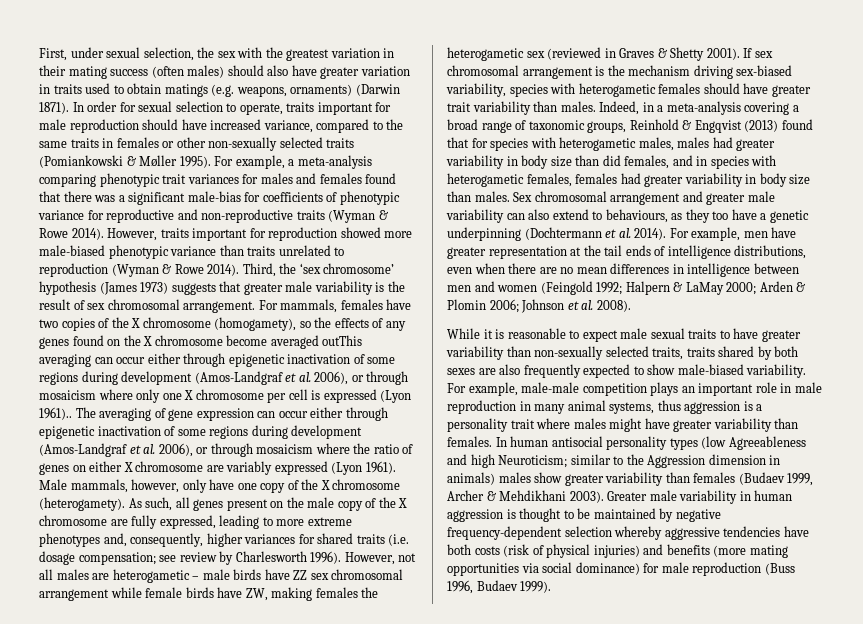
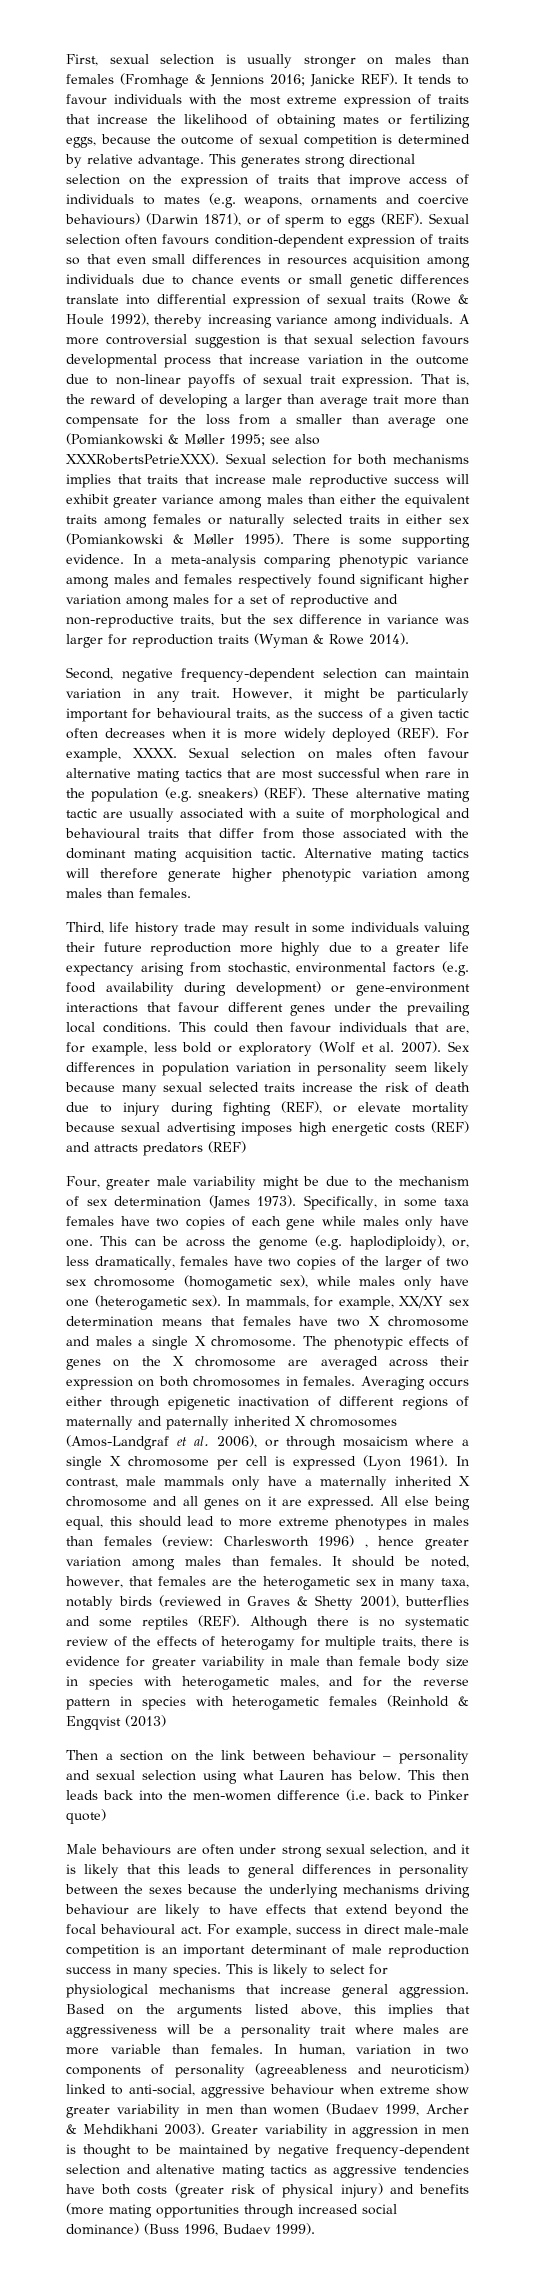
- First, under sexual selection, the sex with the greatest variation in their mating success (often males) should also have greater variation in traits used to obtain matings (e.g. weapons, ornaments) (Darwin 1871). In order for sexual selection to operate, traits important for male reproduction should have increased variance, compared to the same traits in females or other non-sexually selected traits (Pomiankowski & Møller 1995). For example, a meta-analysis comparing phenotypic trait variances for males and females found that there was a significant male-bias for coefficients of phenotypic variance for reproductive and non-reproductive traits (Wyman & Rowe 2014). However, traits important for reproduction showed more male-biased phenotypic variance than traits unrelated to reproduction (Wyman & Rowe 2014). Third, the ‘sex chromosome’ hypothesis (James 1973) suggests that greater male variability is the result of sex chromosomal arrangement. For mammals, females have two copies of the X chromosome (homogamety), so the effects of any genes found on the X chromosome become averaged outThis averaging can occur either through epigenetic inactivation of some regions during development (Amos-Landgraf et al. 2006), or through mosaicism where only one X chromosome per cell is expressed (Lyon 1961).. The averaging of gene expression can occur either through epigenetic inactivation of some regions during development (Amos-Landgraf et al. 2006), or through mosaicism where the ratio of genes on either X chromosome are variably expressed (Lyon 1961). Male mammals, however, only have one copy of the X chromosome (heterogamety). As such, all genes present on the male copy of the X chromosome are fully expressed, leading to more extreme phenotypes and, consequently, higher variances for shared traits (i.e. dosage compensation; see review by Charlesworth 1996). However, not all males are heterogametic – male birds have ZZ sex chromosomal arrangement while female birds have ZW, making females the heterogametic sex (reviewed in Graves & Shetty 2001). If sex chromosomal arrangement is the mechanism driving sex-biased variability, species with heterogametic females should have greater trait variability than males. Indeed, in a meta-analysis covering a broad range of taxonomic groups, Reinhold & Engqvist (2013) found that for species with heterogametic males, males had greater variability in body size than did females, and in species with heterogametic females, females had greater variability in body size than males. Sex chromosomal arrangement and greater male variability can also extend to behaviours, as they too have a genetic underpinning (Dochtermann et al. 2014). For example, men have greater representation at the tail ends of intelligence distributions, even when there are no mean differences in intelligence between men and women (Feingold 1992; Halpern & LaMay 2000; Arden & Plomin 2006; Johnson et al. 2008).
- While it is reasonable to expect male sexual traits to have greater variability than non-sexually selected traits, traits shared by both sexes are also frequently expected to show male-biased variability. For example, male-male competition plays an important role in male reproduction in many animal systems, thus aggression is a personality trait where males might have greater variability than females. In human antisocial personality types (low Agreeableness and high Neuroticism; similar to the Aggression dimension in animals) males show greater variability than females (Budaev 1999, Archer & Mehdikhani 2003).
+ First, sexual selection is usually stronger on males than females (Fromhage & Jennions 2016; Janicke REF). It tends to favour individuals with the most extreme expression of traits that increase the likelihood of obtaining mates or fertilizing eggs, because the outcome of sexual competition is determined by relative advantage. This generates strong directional selection on the expression of traits that improve access of individuals to mates (e.g. weapons, ornaments and coercive behaviours) (Darwin 1871), or of sperm to eggs (REF). Sexual selection often favours condition-dependent expression of traits so that even small differences in resources acquisition among individuals due to chance events or small genetic differences translate into differential expression of sexual traits (Rowe & Houle 1992), thereby increasing variance among individuals. A more controversial suggestion is that sexual selection favours developmental process that increase variation in the outcome due to non-linear payoffs of sexual trait expression. That is, the reward of developing a larger than average trait more than compensate for the loss from a smaller than average one (Pomiankowski & Møller 1995; see also XXXRobertsPetrieXXX). Sexual selection for both mechanisms implies that traits that increase male reproductive success will exhibit greater variance among males than either the equivalent traits among females or naturally selected traits in either sex (Pomiankowski & Møller 1995). There is some supporting evidence. In a meta-analysis comparing phenotypic variance among males and females respectively found significant higher variation among males for a set of reproductive and non-reproductive traits, but the sex difference in variance was larger for reproduction traits (Wyman & Rowe 2014).
+ Second, negative frequency-dependent selection can maintain variation in any trait. However, it might be particularly important for behavioural traits, as the success of a given tactic often decreases when it is more widely deployed (REF). For example, XXXX. Sexual selection on males often favour alternative mating tactics that are most successful when rare in the population (e.g. sneakers) (REF). These alternative mating tactic are usually associated with a suite of morphological and behavioural traits that differ from those associated with the dominant mating acquisition tactic. Alternative mating tactics will therefore generate higher phenotypic variation among males than females.
+ Third, life history trade may result in some individuals valuing their future reproduction more highly due to a greater life expectancy arising from stochastic, environmental factors (e.g. food availability during development) or gene-environment interactions that favour different genes under the prevailing local conditions. This could then favour individuals that are, for example, less bold or exploratory (Wolf et al. 2007). Sex differences in population variation in personality seem likely because many sexual selected traits increase the risk of death due to injury during fighting (REF), or elevate mortality because sexual advertising imposes high energetic costs (REF) and attracts predators (REF)
+ Four, greater male variability might be due to the mechanism of sex determination (James 1973). Specifically, in some taxa females have two copies of each gene while males only have one. This can be across the genome (e.g. haplodiploidy), or, less dramatically, females have two copies of the larger of two sex chromosome (homogametic sex), while males only have one (heterogametic sex). In mammals, for example, XX/XY sex determination means that females have two X chromosome and males a single X chromosome. The phenotypic effects of genes on the X chromosome are averaged across their expression on both chromosomes in females. Averaging occurs either through epigenetic inactivation of different regions of maternally and paternally inherited X chromosomes (Amos-Landgraf et al. 2006), or through mosaicism where a single X chromosome per cell is expressed (Lyon 1961). In contrast, male mammals only have a maternally inherited X chromosome and all genes on it are expressed. All else being equal, this should lead to more extreme phenotypes in males than females (review: Charlesworth 1996) , hence greater variation among males than females. It should be noted, however, that females are the heterogametic sex in many taxa, notably birds (reviewed in Graves & Shetty 2001), butterflies and some reptiles (REF). Although there is no systematic review of the effects of heterogamy for multiple traits, there is evidence for greater variability in male than female body size in species with heterogametic males, and for the reverse pattern in species with heterogametic females (Reinhold & Engqvist (2013)
+ Then a section on the link between behaviour – personality and sexual selection using what Lauren has below. This then leads back into the men-women difference (i.e. back to Pinker quote)
+ Male behaviours are often under strong sexual selection, and it is likely that this leads to general differences in personality between the sexes because the underlying mechanisms driving behaviour are likely to have effects that extend beyond the focal behavioural act. For example, success in direct male-male competition is an important determinant of male reproduction success in many species. This is likely to select for physiological mechanisms that increase general aggression. Based on the arguments listed above, this implies that aggressiveness will be a personality trait where males are more variable than females. In human, variation in two components of personality (agreeableness and neuroticism) linked to anti-social, aggressive behaviour when extreme show greater variability in men than women (Budaev 1999, Archer & Mehdikhani 2003).
- Greater male variability in human aggression is thought to be maintained by negative frequency-dependent selection whereby aggressive tendencies have both costs (risk of physical injuries) and benefits (more mating opportunities via social dominance) for male reproduction (Buss 1996, Budaev 1999).
+ Greater variability in aggression in men is thought to be maintained by negative frequency-dependent selection and altenative mating tactics as aggressive tendencies have both costs (greater risk of physical injury) and benefits (more mating opportunities through increased social dominance) (Buss 1996, Budaev 1999).

